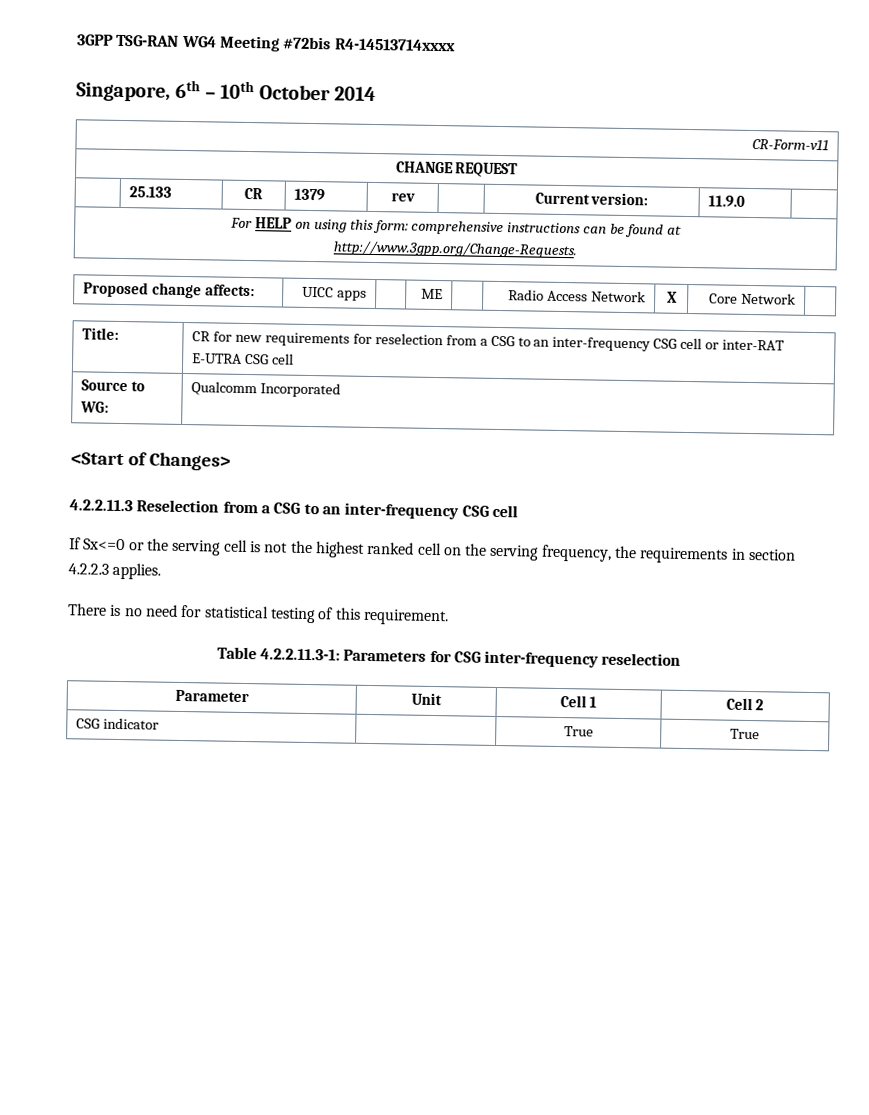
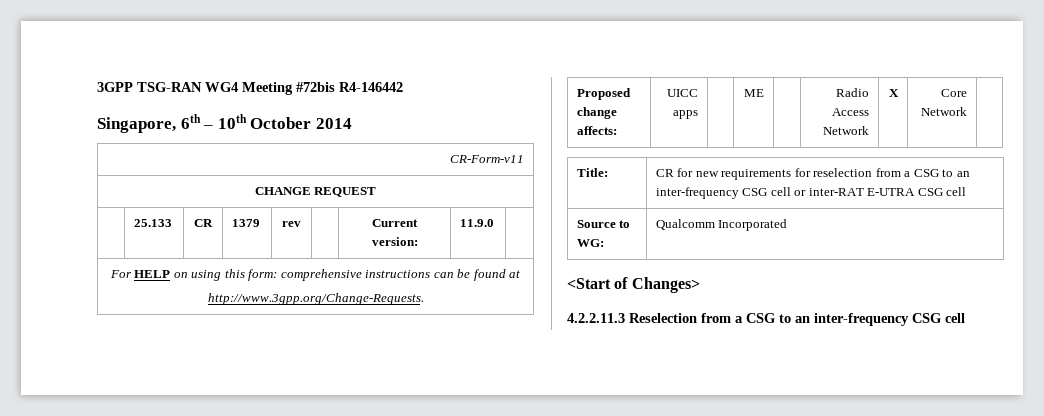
- 3GPP TSG-RAN WG4 Meeting #72bis R4-14513714xxxx
+ 3GPP TSG-RAN WG4 Meeting #72bis R4-146442
- If Sx<=0 or the serving cell is not the highest ranked cell on the serving frequency, the requirements in section 4.2.2.3 applies.
- There is no need for statistical testing of this requirement.
- Table 4.2.2.11.3-1: Parameters for CSG inter-frequency reselection
- Parameter | Unit | Cell 1 | Cell 2
- CSG indicator | | True | True

